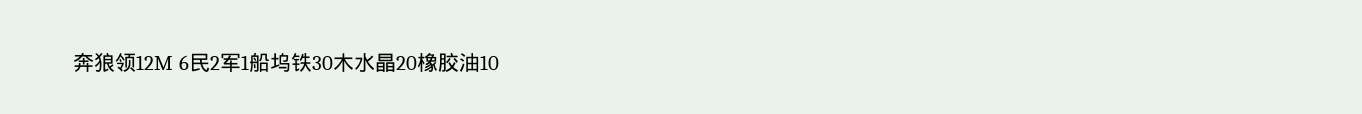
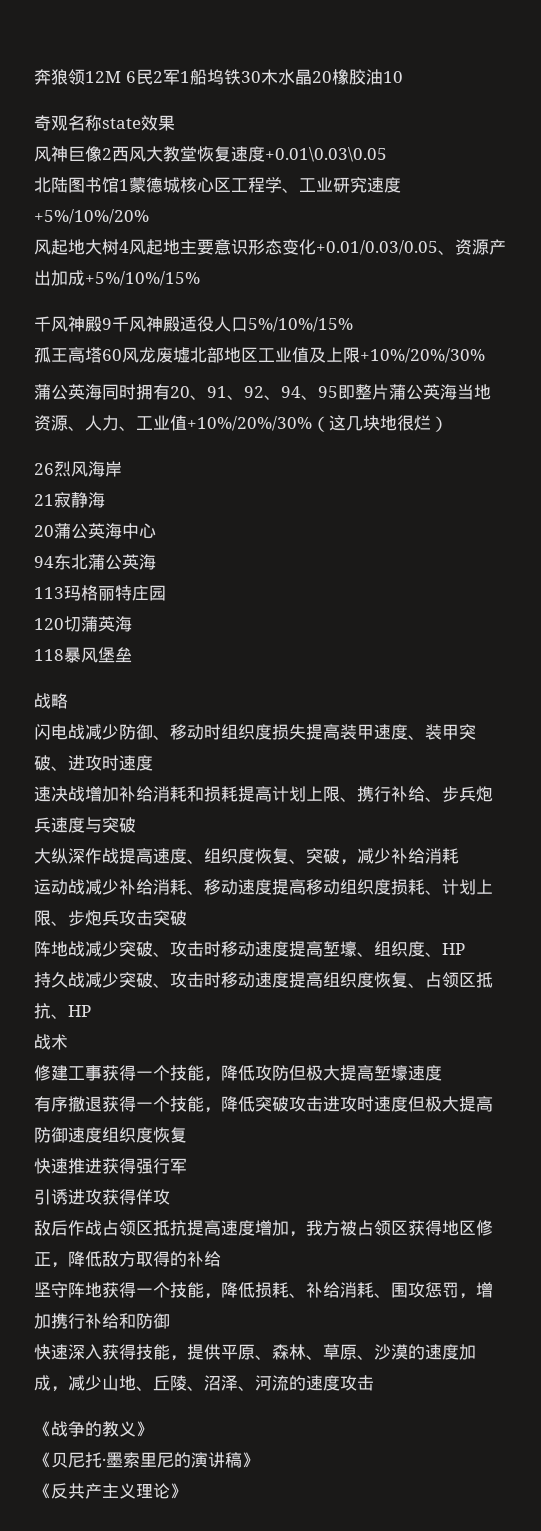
+ 奇观名称state效果
+ 风神巨像2西风大教堂恢复速度+0.01\0.03\0.05
+ 北陆图书馆1蒙德城核心区工程学、工业研究速度+5%/10%/20%
+ 风起地大树4风起地主要意识形态变化+0.01/0.03/0.05、资源产出加成+5%/10%/15%
+ 千风神殿9千风神殿适役人口5%/10%/15%
+ 孤王高塔60风龙废墟北部地区工业值及上限+10%/20%/30%
+ 蒲公英海同时拥有20、91、92、94、95即整片蒲公英海当地资源、人力、工业值+10%/20%/30%（这几块地很烂）
+ 26烈风海岸
+ 21寂静海
+ 20蒲公英海中心
+ 94东北蒲公英海
+ 113玛格丽特庄园
+ 120切蒲英海
+ 118暴风堡垒
+ 战略
+ 闪电战减少防御、移动时组织度损失提高装甲速度、装甲突破、进攻时速度
+ 速决战增加补给消耗和损耗提高计划上限、携行补给、步兵炮兵速度与突破
+ 大纵深作战提高速度、组织度恢复、突破，减少补给消耗
+ 运动战减少补给消耗、移动速度提高移动组织度损耗、计划上限、步炮兵攻击突破
+ 阵地战减少突破、攻击时移动速度提高堑壕、组织度、HP
+ 持久战减少突破、攻击时移动速度提高组织度恢复、占领区抵抗、HP
+ 战术
+ 修建工事获得一个技能，降低攻防但极大提高堑壕速度
+ 有序撤退获得一个技能，降低突破攻击进攻时速度但极大提高防御速度组织度恢复
+ 快速推进获得强行军
+ 引诱进攻获得佯攻
+ 敌后作战占领区抵抗提高速度增加，我方被占领区获得地区修正，降低敌方取得的补给
+ 坚守阵地获得一个技能，降低损耗、补给消耗、围攻惩罚，增加携行补给和防御
+ 快速深入获得技能，提供平原、森林、草原、沙漠的速度加成，减少山地、丘陵、沼泽、河流的速度攻击
+ 《战争的教义》
+ 《贝尼托·墨索里尼的演讲稿》
+ 《反共产主义理论》

